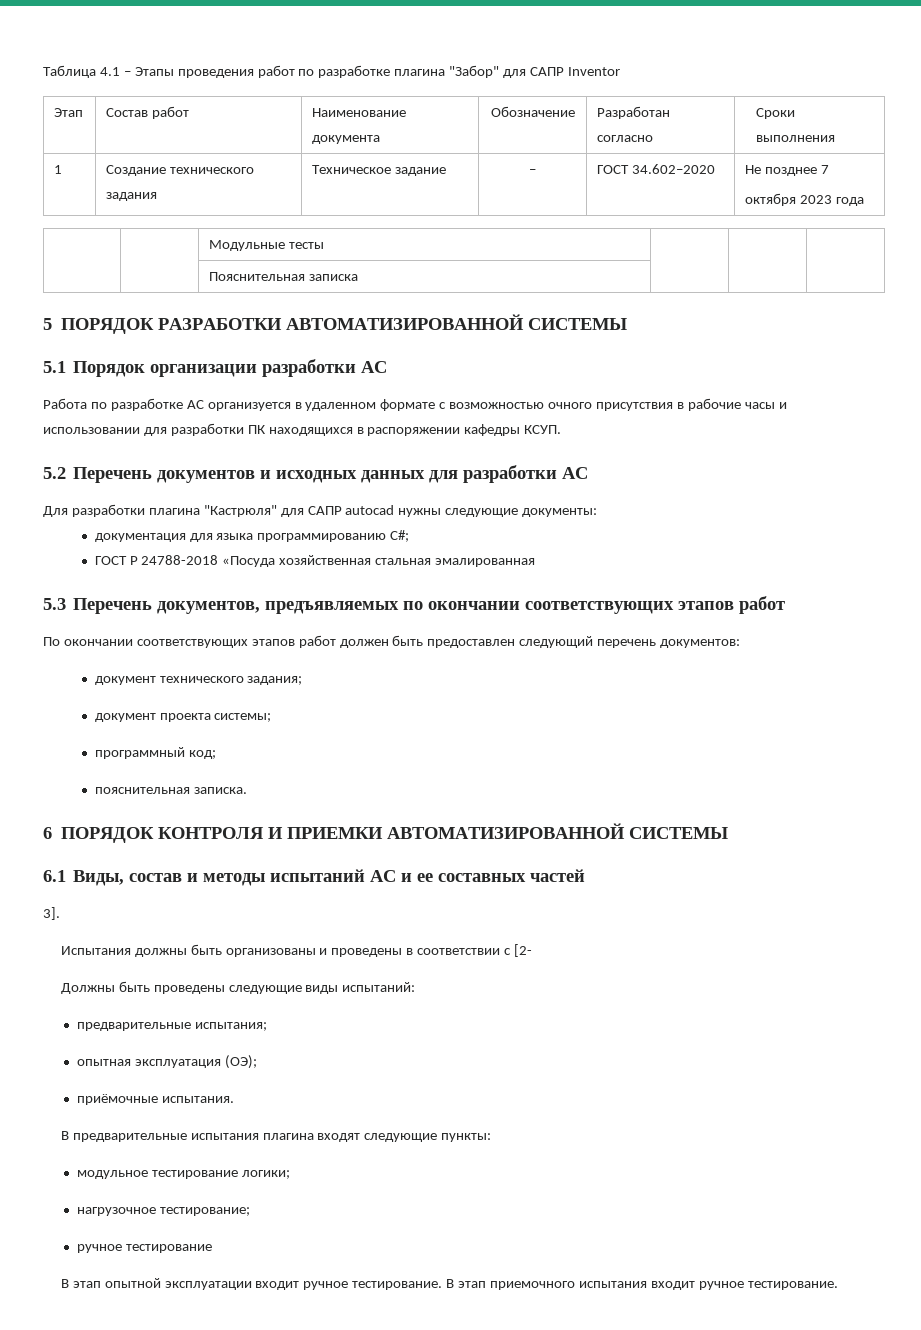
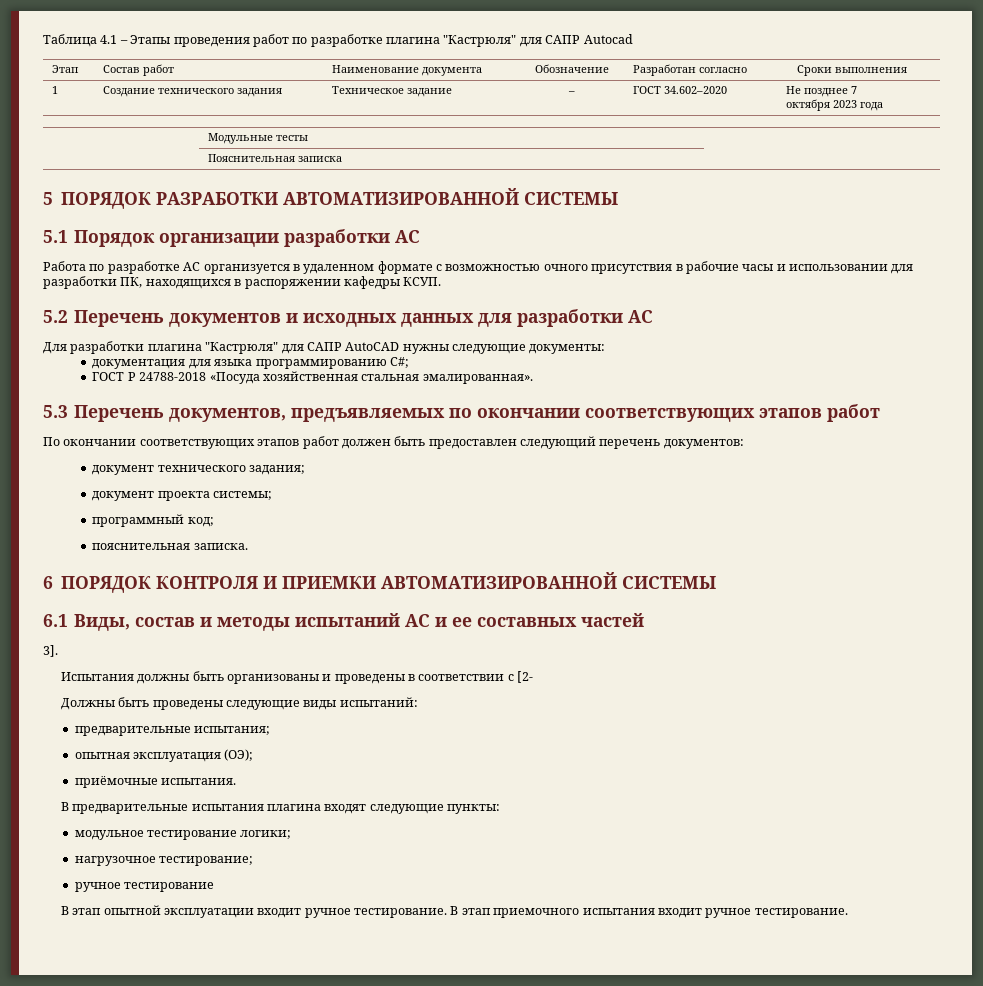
- Таблица 4.1 – Этапы проведения работ по разработке плагина "Забор" для САПР Inventor
+ Таблица 4.1 – Этапы проведения работ по разработке плагина "Кастрюля" для САПР Autocad
- Работа по разработке АС организуется в удаленном формате с возможностью очного присутствия в рабочие часы и использовании для разработки ПК находящихся в распоряжении кафедры КСУП.
+ Работа по разработке АС организуется в удаленном формате с возможностью очного присутствия в рабочие часы и использовании для разработки ПК, находящихся в распоряжении кафедры КСУП.
- Для разработки плагина "Кастрюля" для САПР autocad нужны следующие документы:
+ Для разработки плагина "Кастрюля" для САПР AutoCAD нужны следующие документы:
- ГОСТ Р 24788-2018 «Посуда хозяйственная стальная эмалированная
+ ГОСТ Р 24788-2018 «Посуда хозяйственная стальная эмалированная».

